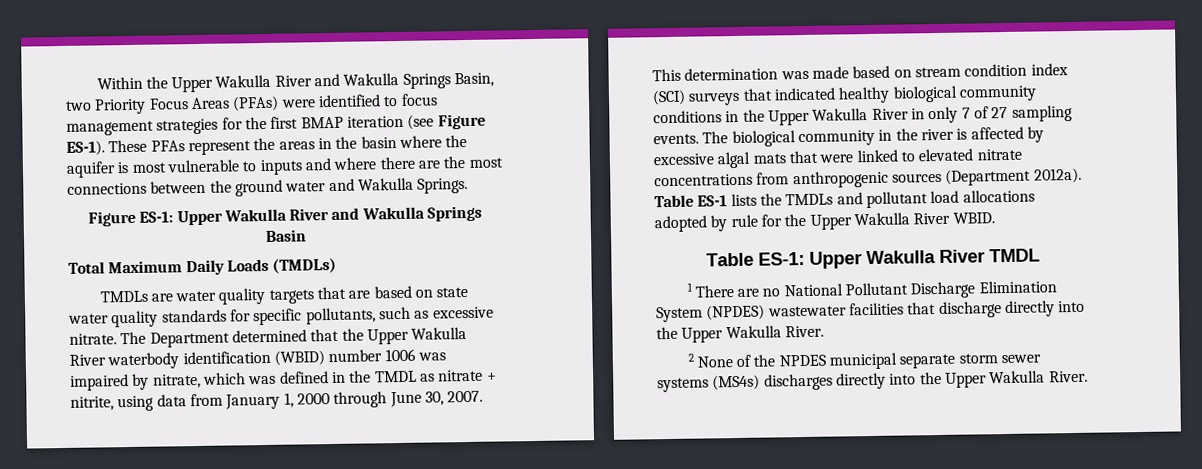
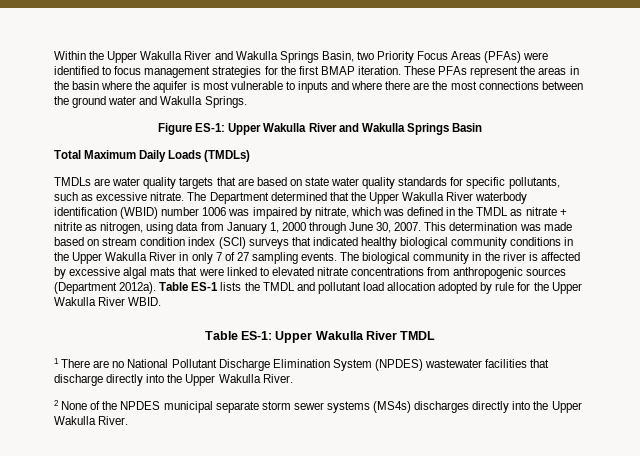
- Within the Upper Wakulla River and Wakulla Springs Basin, two Priority Focus Areas (PFAs) were identified to focus management strategies for the first BMAP iteration (see Figure ES-1).
+ Within the Upper Wakulla River and Wakulla Springs Basin, two Priority Focus Areas (PFAs) were identified to focus management strategies for the first BMAP iteration.
- The Department determined that the Upper Wakulla River waterbody identification (WBID) number 1006 was impaired by nitrate, which was defined in the TMDL as nitrate + nitrite, using data from January 1, 2000 through June 30, 2007.
+ The Department determined that the Upper Wakulla River waterbody identification (WBID) number 1006 was impaired by nitrate, which was defined in the TMDL as nitrate + nitrite as nitrogen, using data from January 1, 2000 through June 30, 2007.
- Table ES-1 lists the TMDLs and pollutant load allocations adopted by rule for the Upper Wakulla River WBID.
+ Table ES-1 lists the TMDL and pollutant load allocation adopted by rule for the Upper Wakulla River WBID.

